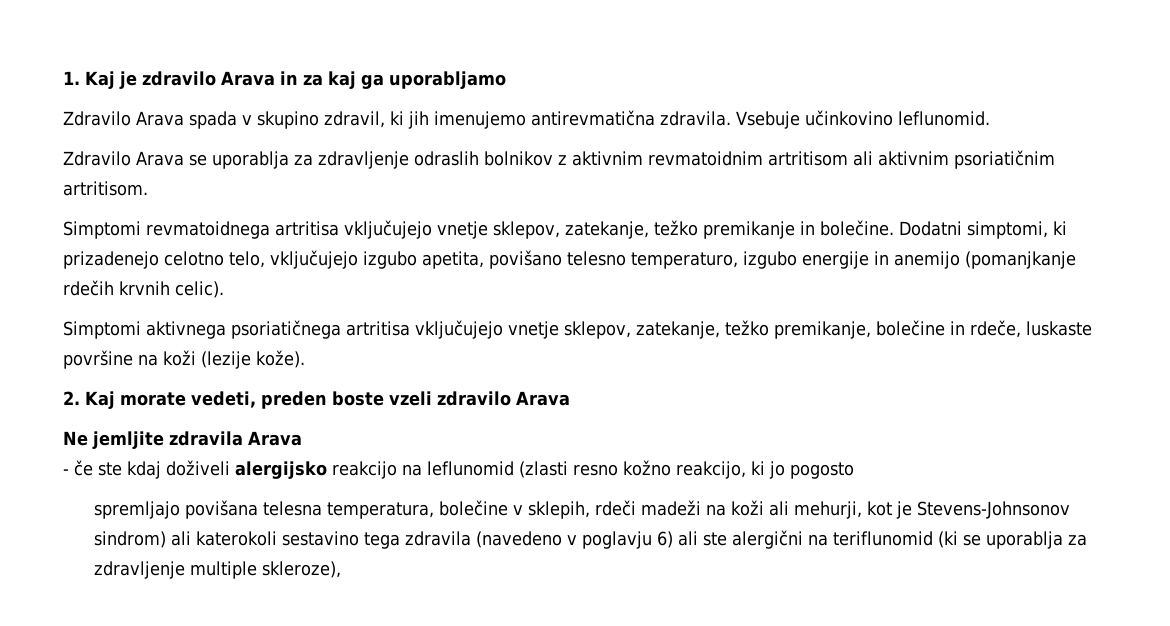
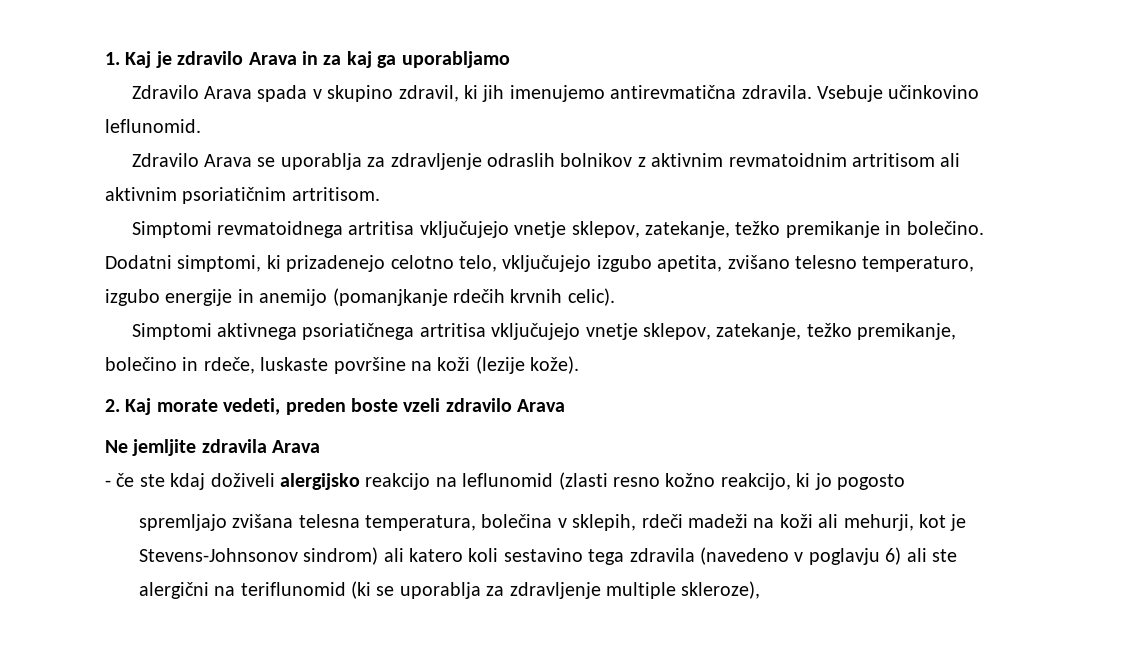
- Simptomi revmatoidnega artritisa vključujejo vnetje sklepov, zatekanje, težko premikanje in bolečine.
+ Simptomi revmatoidnega artritisa vključujejo vnetje sklepov, zatekanje, težko premikanje in bolečino.
- Dodatni simptomi, ki prizadenejo celotno telo, vključujejo izgubo apetita, povišano telesno temperaturo, izgubo energije in anemijo (pomanjkanje rdečih krvnih celic).
+ Dodatni simptomi, ki prizadenejo celotno telo, vključujejo izgubo apetita, zvišano telesno temperaturo, izgubo energije in anemijo (pomanjkanje rdečih krvnih celic).
- Simptomi aktivnega psoriatičnega artritisa vključujejo vnetje sklepov, zatekanje, težko premikanje, bolečine in rdeče, luskaste površine na koži (lezije kože).
+ Simptomi aktivnega psoriatičnega artritisa vključujejo vnetje sklepov, zatekanje, težko premikanje, bolečino in rdeče, luskaste površine na koži (lezije kože).
- spremljajo povišana telesna temperatura, bolečine v sklepih, rdeči madeži na koži ali mehurji, kot je Stevens-Johnsonov sindrom) ali katerokoli sestavino tega zdravila (navedeno v poglavju 6) ali ste alergični na teriflunomid (ki se uporablja za zdravljenje multiple skleroze),
+ spremljajo zvišana telesna temperatura, bolečina v sklepih, rdeči madeži na koži ali mehurji, kot je Stevens-Johnsonov sindrom) ali katero koli sestavino tega zdravila (navedeno v poglavju 6) ali ste alergični na teriflunomid (ki se uporablja za zdravljenje multiple skleroze),

